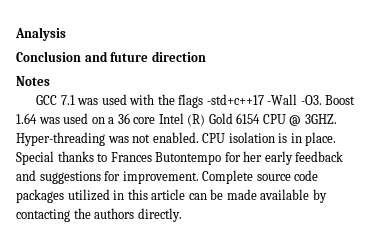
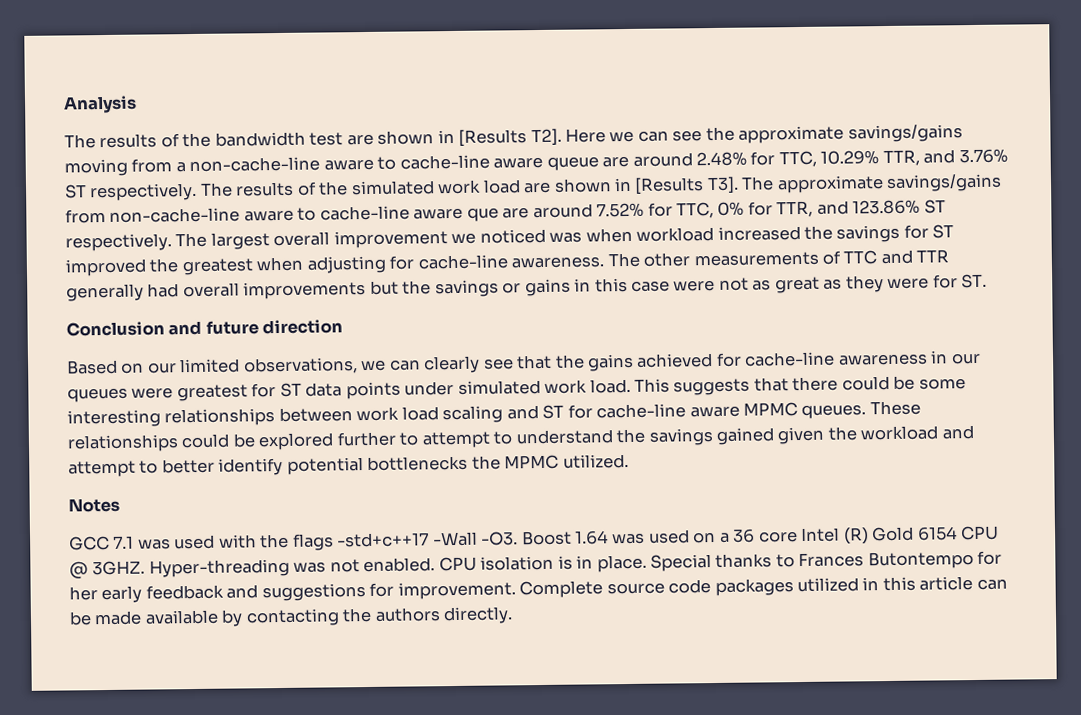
+ The results of the bandwidth test are shown in [Results T2]. Here we can see the approximate savings/gains moving from a non-cache-line aware to cache-line aware queue are around 2.48% for TTC, 10.29% TTR, and 3.76% ST respectively. The results of the simulated work load are shown in [Results T3]. The approximate savings/gains from non-cache-line aware to cache-line aware que are around 7.52% for TTC, 0% for TTR, and 123.86% ST respectively. The largest overall improvement we noticed was when workload increased the savings for ST improved the greatest when adjusting for cache-line awareness. The other measurements of TTC and TTR generally had overall improvements but the savings or gains in this case were not as great as they were for ST.
  Conclusion and future direction
+ Based on our limited observations, we can clearly see that the gains achieved for cache-line awareness in our queues were greatest for ST data points under simulated work load. This suggests that there could be some interesting relationships between work load scaling and ST for cache-line aware MPMC queues. These relationships could be explored further to attempt to understand the savings gained given the workload and attempt to better identify potential bottlenecks the MPMC utilized.

